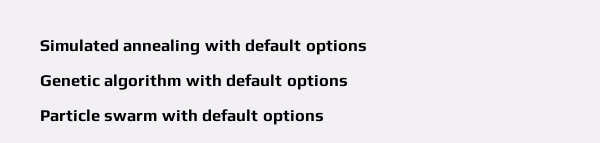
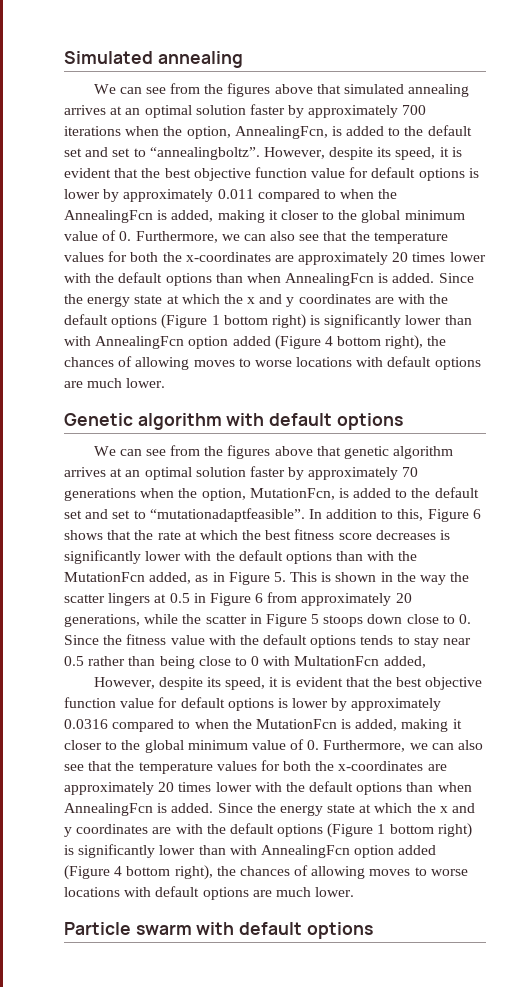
- Simulated annealing with default options
+ Simulated annealing
+ We can see from the figures above that simulated annealing arrives at an optimal solution faster by approximately 700 iterations when the option, AnnealingFcn, is added to the default set and set to “annealingboltz”. However, despite its speed, it is evident that the best objective function value for default options is lower by approximately 0.011 compared to when the AnnealingFcn is added, making it closer to the global minimum value of 0. Furthermore, we can also see that the temperature values for both the x-coordinates are approximately 20 times lower with the default options than when AnnealingFcn is added. Since the energy state at which the x and y coordinates are with the default options (Figure 1 bottom right) is significantly lower than with AnnealingFcn option added (Figure 4 bottom right), the chances of allowing moves to worse locations with default options are much lower.
+ We can see from the figures above that genetic algorithm arrives at an optimal solution faster by approximately 70 generations when the option, MutationFcn, is added to the default set and set to “mutationadaptfeasible”. In addition to this, Figure 6 shows that the rate at which the best fitness score decreases is significantly lower with the default options than with the MutationFcn added, as in Figure 5. This is shown in the way the scatter lingers at 0.5 in Figure 6 from approximately 20 generations, while the scatter in Figure 5 stoops down close to 0. Since the fitness value with the default options tends to stay near 0.5 rather than being close to 0 with MultationFcn added,
+ However, despite its speed, it is evident that the best objective function value for default options is lower by approximately 0.0316 compared to when the MutationFcn is added, making it closer to the global minimum value of 0. Furthermore, we can also see that the temperature values for both the x-coordinates are approximately 20 times lower with the default options than when AnnealingFcn is added. Since the energy state at which the x and y coordinates are with the default options (Figure 1 bottom right) is significantly lower than with AnnealingFcn option added (Figure 4 bottom right), the chances of allowing moves to worse locations with default options are much lower.

